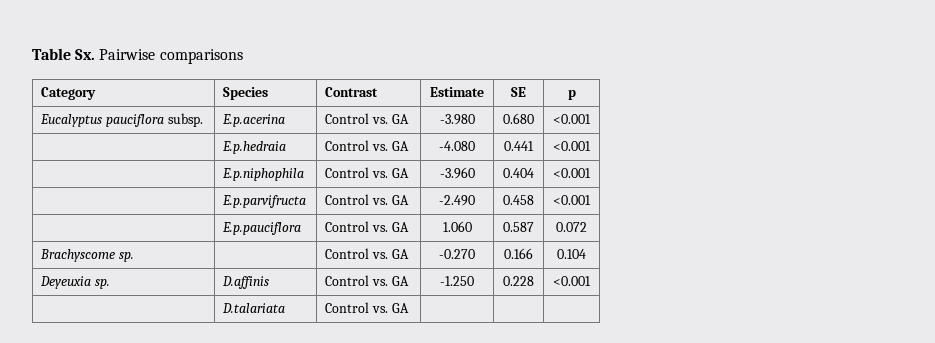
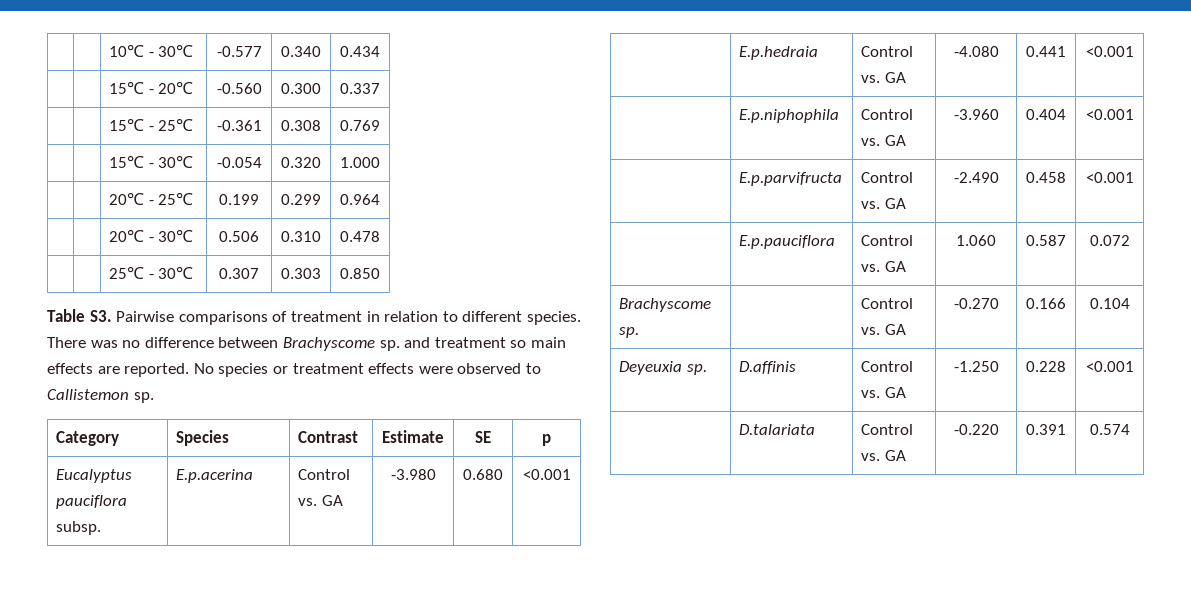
- Table Sx. Pairwise comparisons
+ | | 10℃ - 30℃ | -0.577 | 0.340 | 0.434
+ | | 15℃ - 20℃ | -0.560 | 0.300 | 0.337
+ | | 15℃ - 25℃ | -0.361 | 0.308 | 0.769
+ | | 15℃ - 30℃ | -0.054 | 0.320 | 1.000
+ | | 20℃ - 25℃ | 0.199 | 0.299 | 0.964
+ | | 20℃ - 30℃ | 0.506 | 0.310 | 0.478
+ | | 25℃ - 30℃ | 0.307 | 0.303 | 0.850
+ Table S3. Pairwise comparisons of treatment in relation to different species. There was no difference between Brachyscome sp. and treatment so main effects are reported. No species or treatment effects were observed to Callistemon sp.
- | D.talariata | Control vs. GA | | |
+ | D.talariata | Control vs. GA | -0.220 | 0.391 | 0.574

